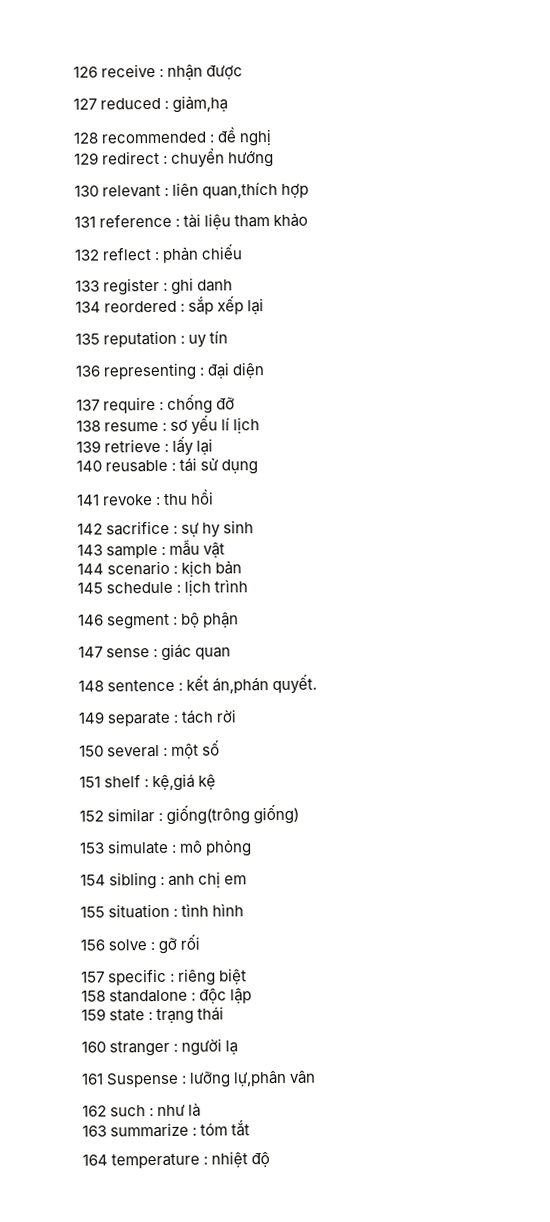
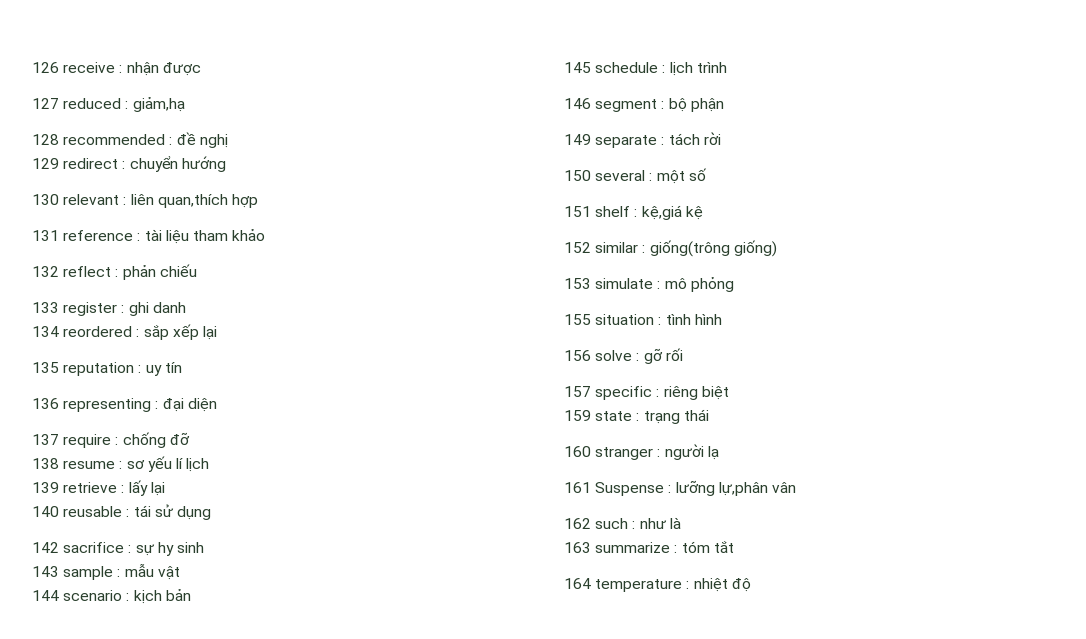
- 141 revoke : thu hồi
- 147 sense : giác quan
- 148 sentence : kết án,phán quyết.
- 154 sibling : anh chị em
- 158 standalone : độc lập

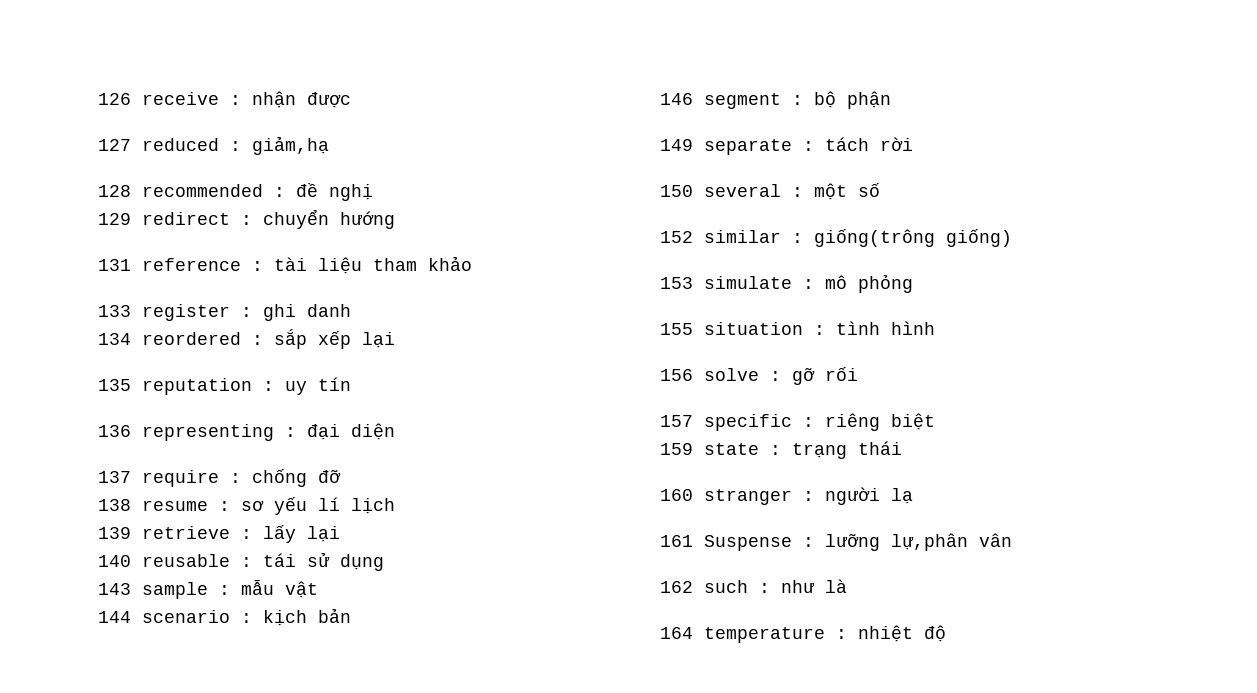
- 130 relevant : liên quan,thích hợp
- 132 reflect : phản chiếu
- 142 sacrifice : sự hy sinh
- 145 schedule : lịch trình
- 151 shelf : kệ,giá kệ
- 163 summarize : tóm tắt

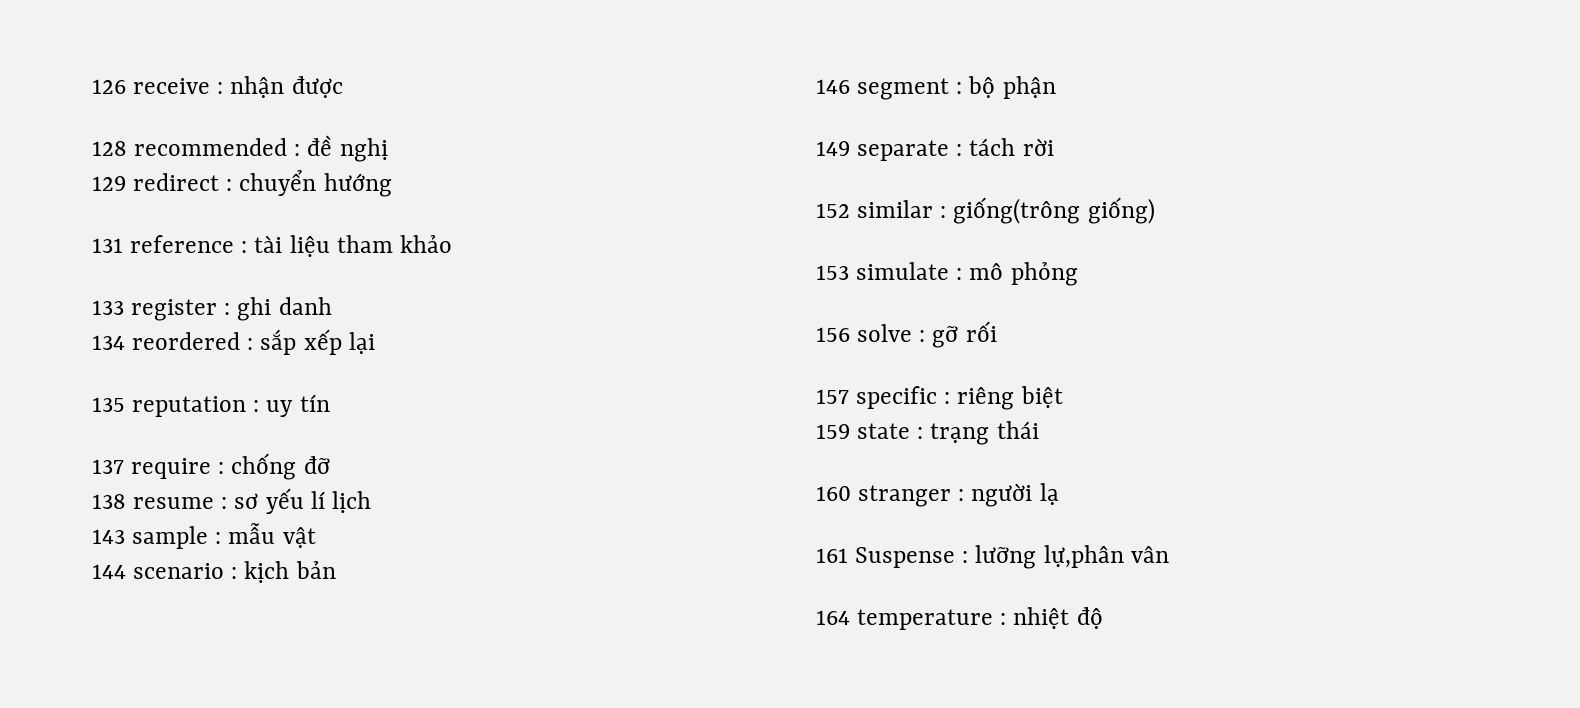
- 127 reduced : giảm,hạ
- 136 representing : đại diện
- 139 retrieve : lấy lại
- 140 reusable : tái sử dụng
- 150 several : một số
- 155 situation : tình hình
- 162 such : như là

